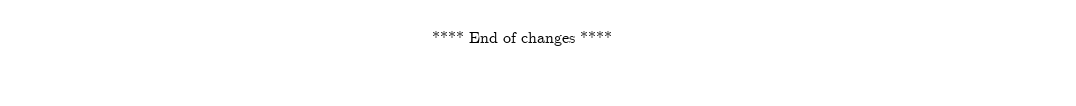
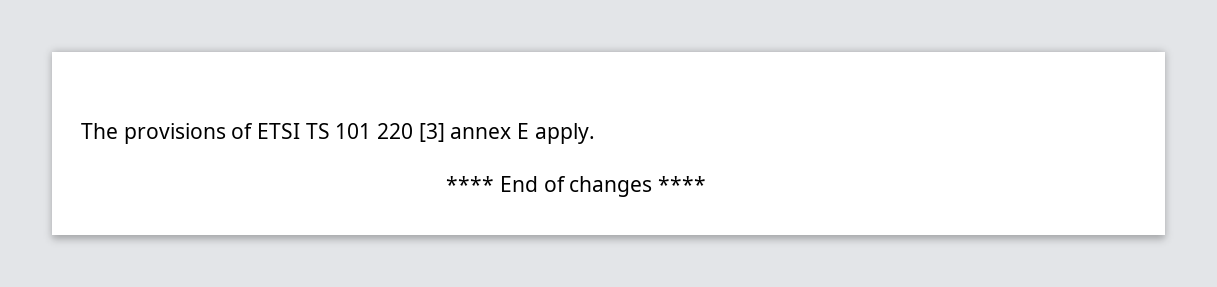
+ The provisions of ETSI TS 101 220 [3] annex E apply.

